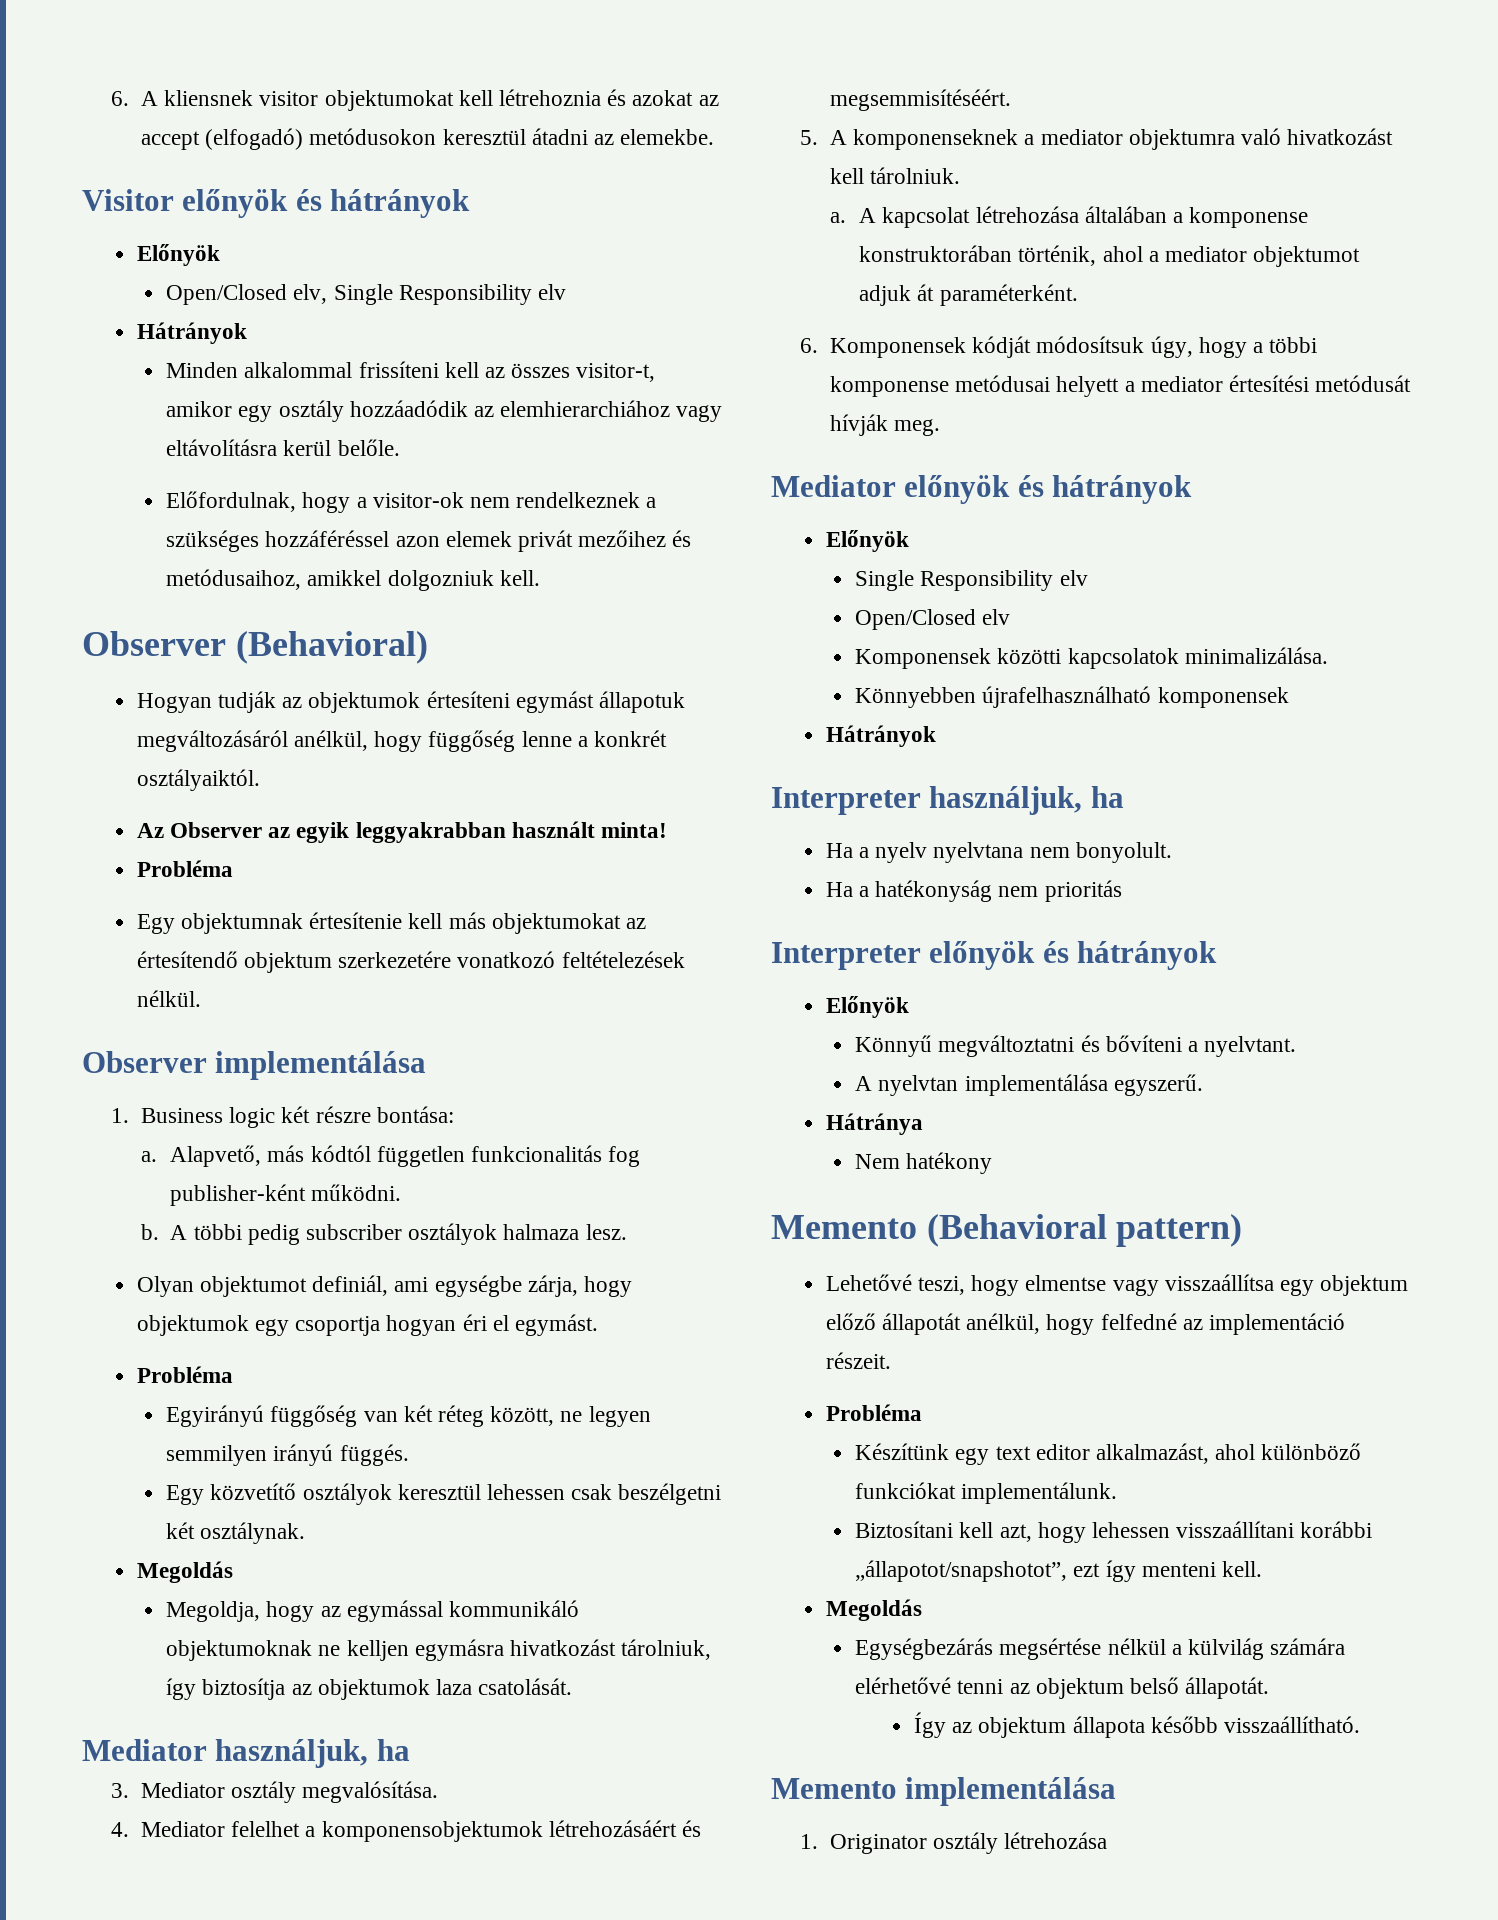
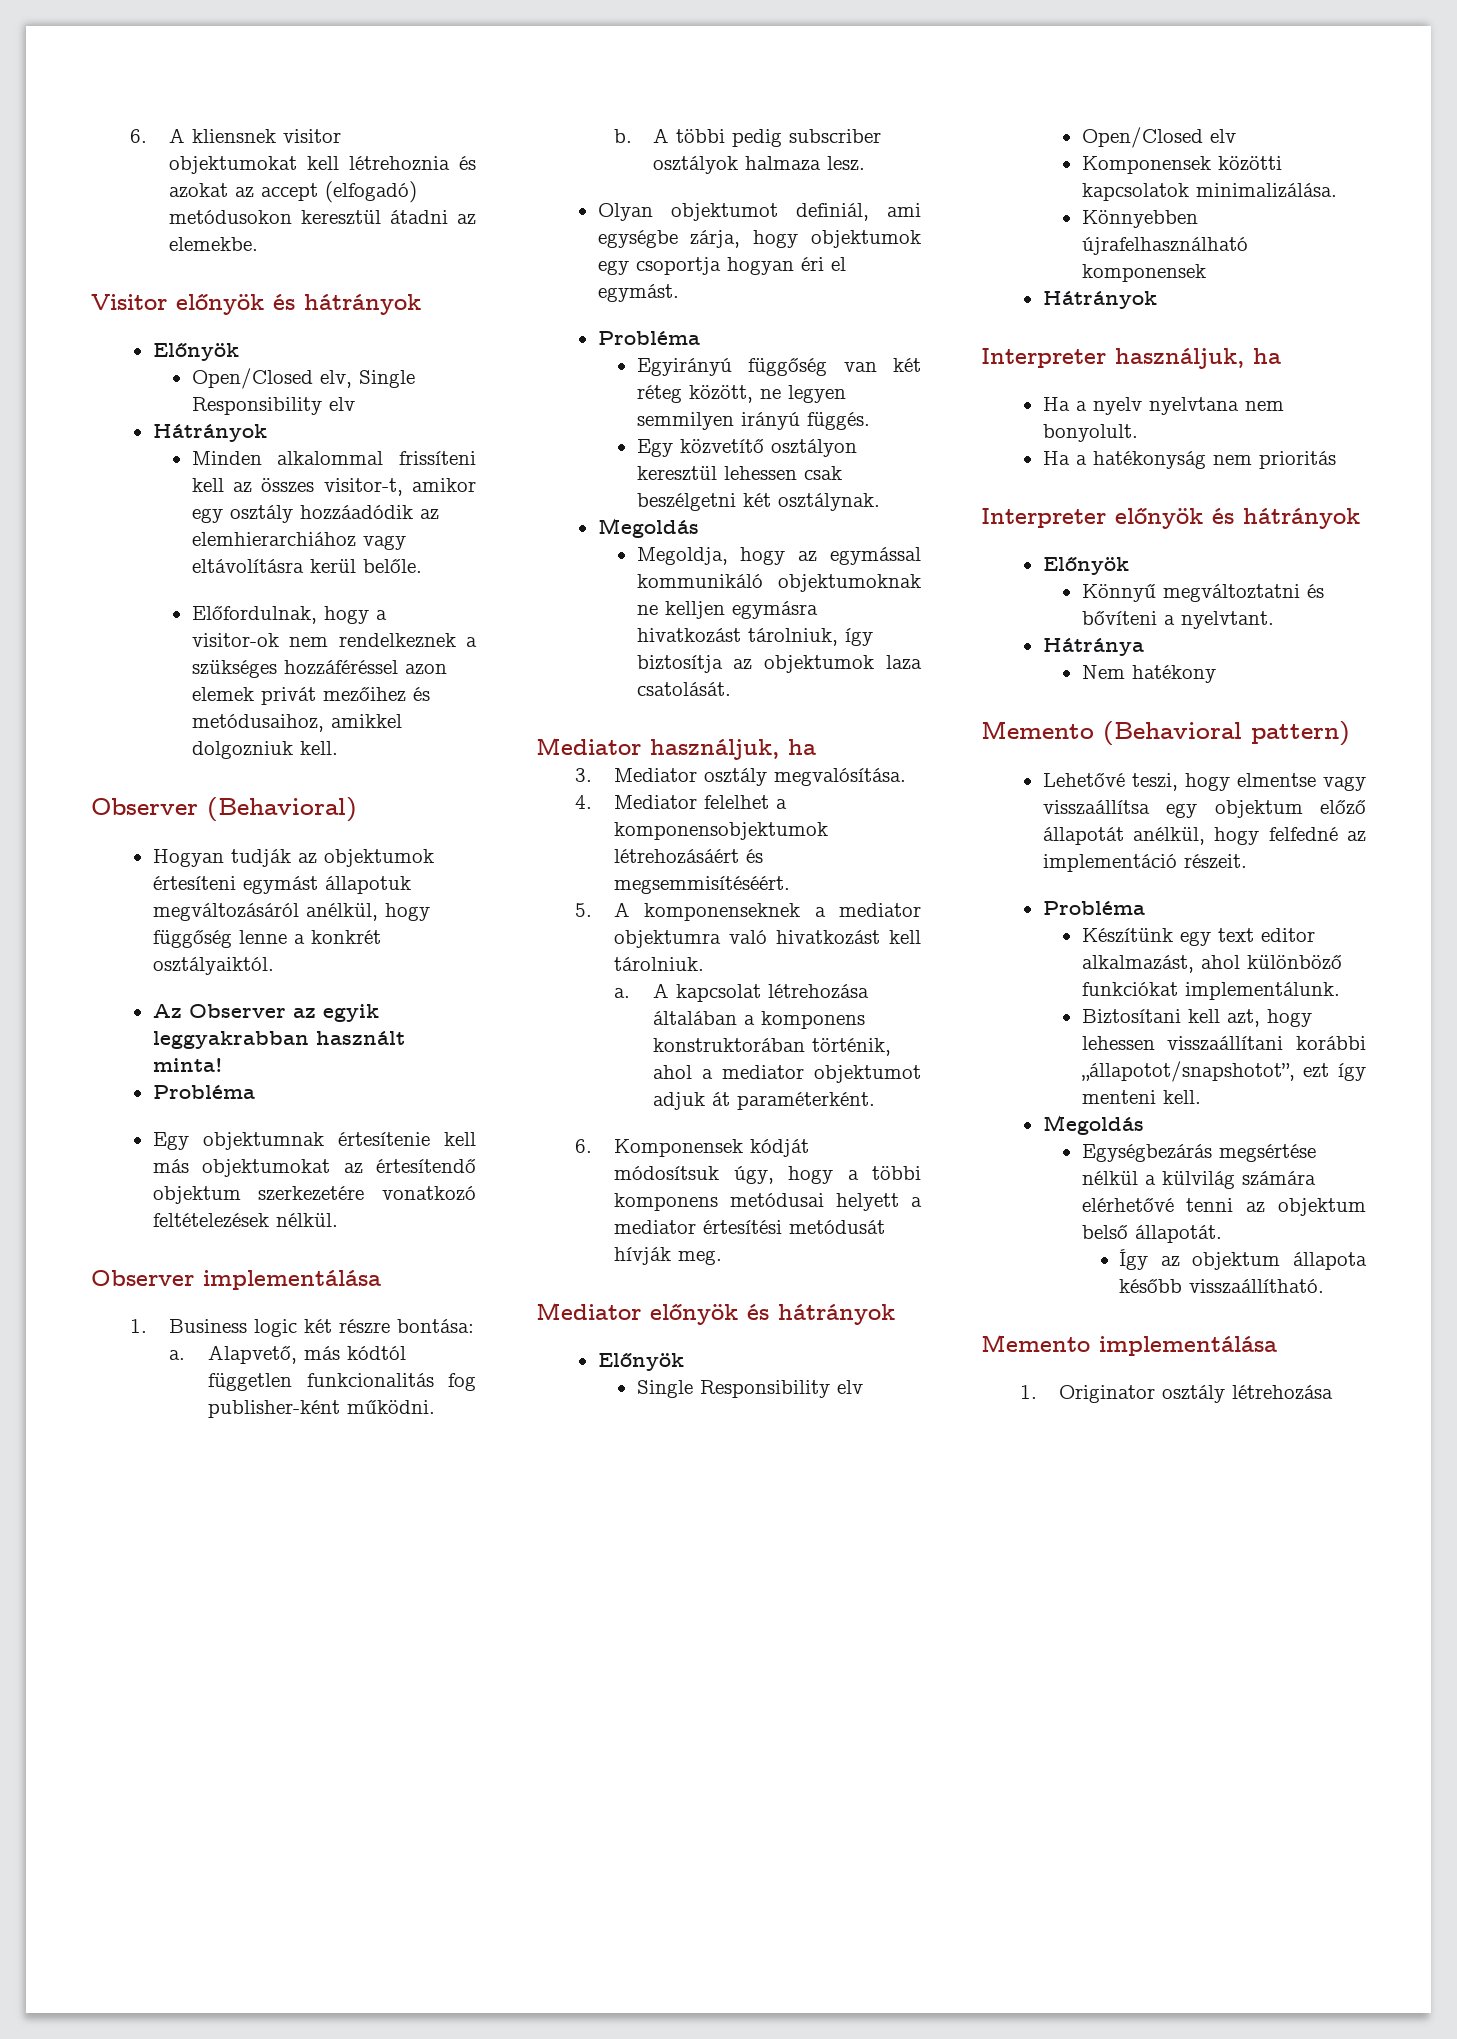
- Egy közvetítő osztályok keresztül lehessen csak beszélgetni két osztálynak.
+ Egy közvetítő osztályon keresztül lehessen csak beszélgetni két osztálynak.
- A kapcsolat létrehozása általában a komponense konstruktorában történik, ahol a mediator objektumot adjuk át paraméterként.
+ A kapcsolat létrehozása általában a komponens konstruktorában történik, ahol a mediator objektumot adjuk át paraméterként.
- 6. Komponensek kódját módosítsuk úgy, hogy a többi komponense metódusai helyett a mediator értesítési metódusát hívják meg.
+ 6. Komponensek kódját módosítsuk úgy, hogy a többi komponens metódusai helyett a mediator értesítési metódusát hívják meg.
- A nyelvtan implementálása egyszerű.

